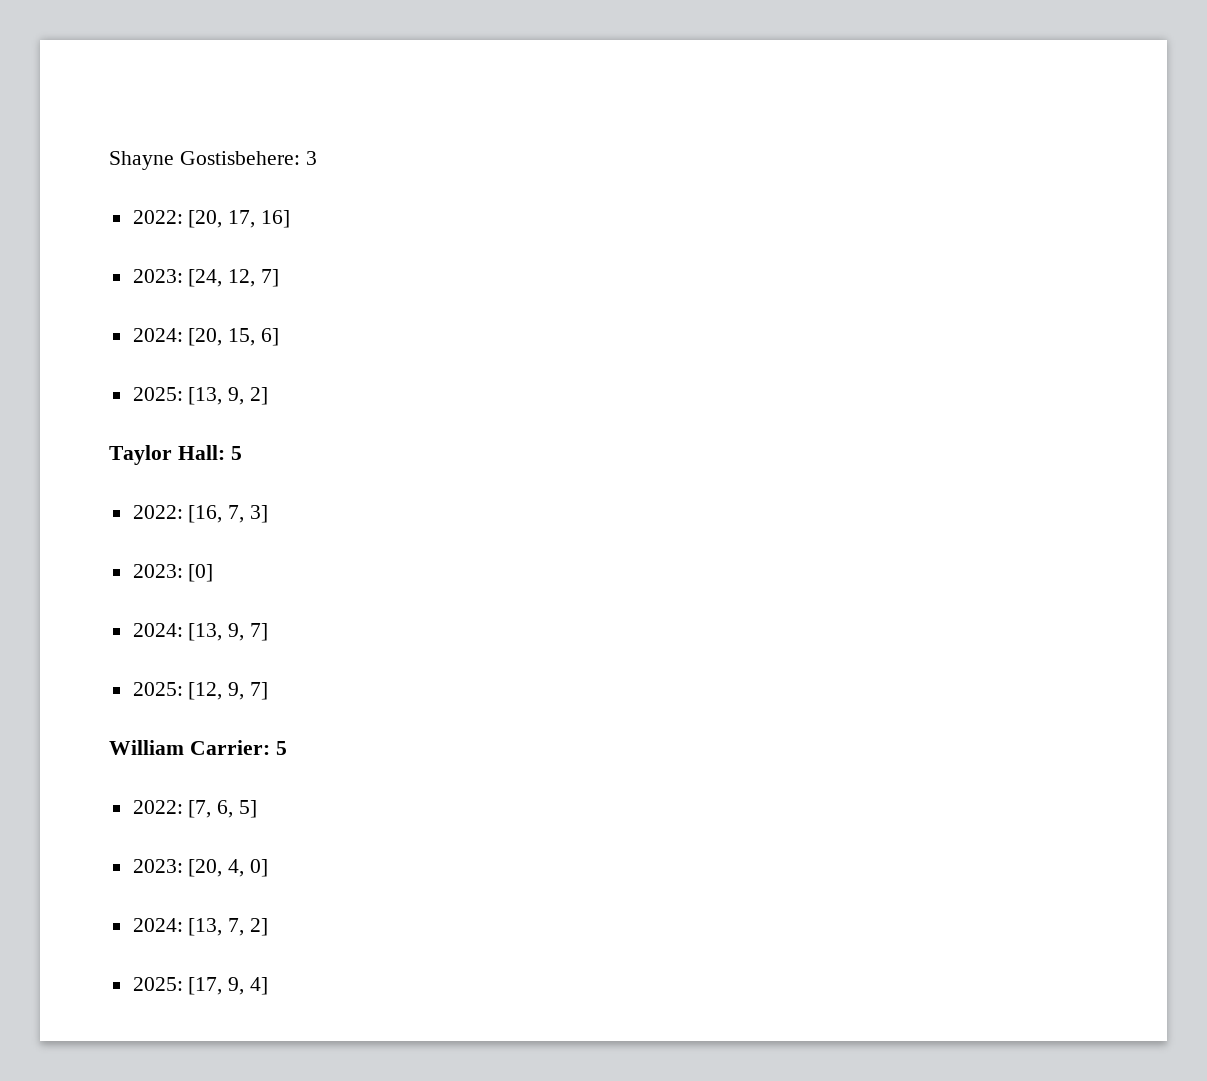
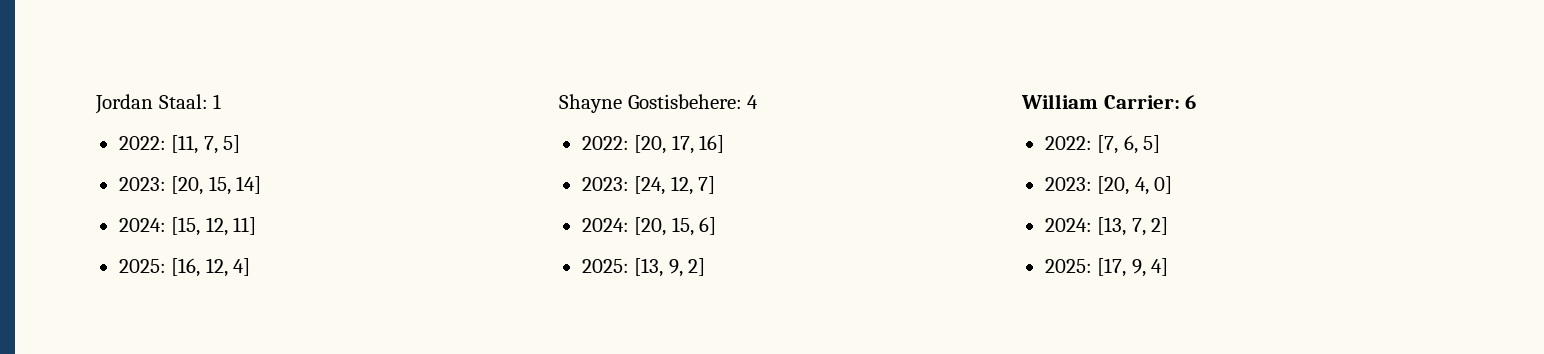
+ Jordan Staal: 1
+ 2022: [11, 7, 5]
+ 2023: [20, 15, 14]
+ 2024: [15, 12, 11]
+ 2025: [16, 12, 4]
- Shayne Gostisbehere: 3
+ Shayne Gostisbehere: 4
- Taylor Hall: 5
- 2022: [16, 7, 3]
- 2023: [0]
- 2024: [13, 9, 7]
- 2025: [12, 9, 7]
- William Carrier: 5
+ William Carrier: 6

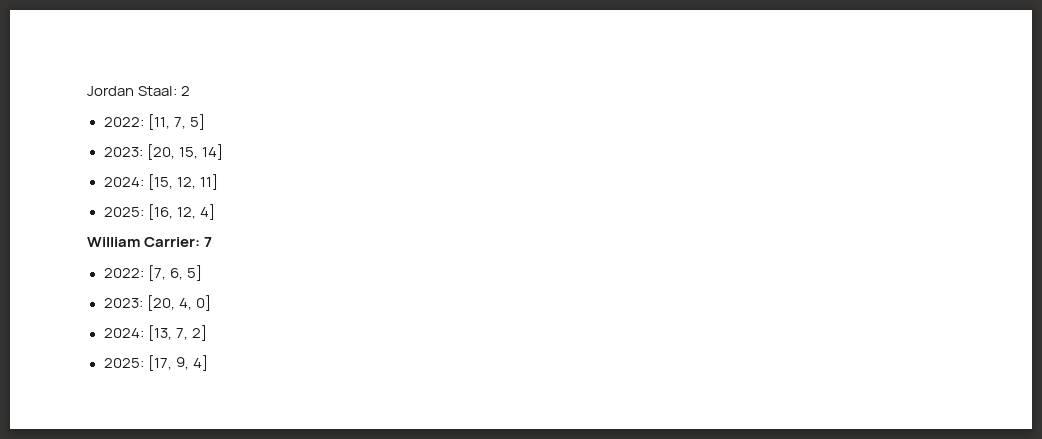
- Jordan Staal: 1
+ Jordan Staal: 2
- Shayne Gostisbehere: 4
- 2022: [20, 17, 16]
- 2023: [24, 12, 7]
- 2024: [20, 15, 6]
- 2025: [13, 9, 2]
- William Carrier: 6
+ William Carrier: 7

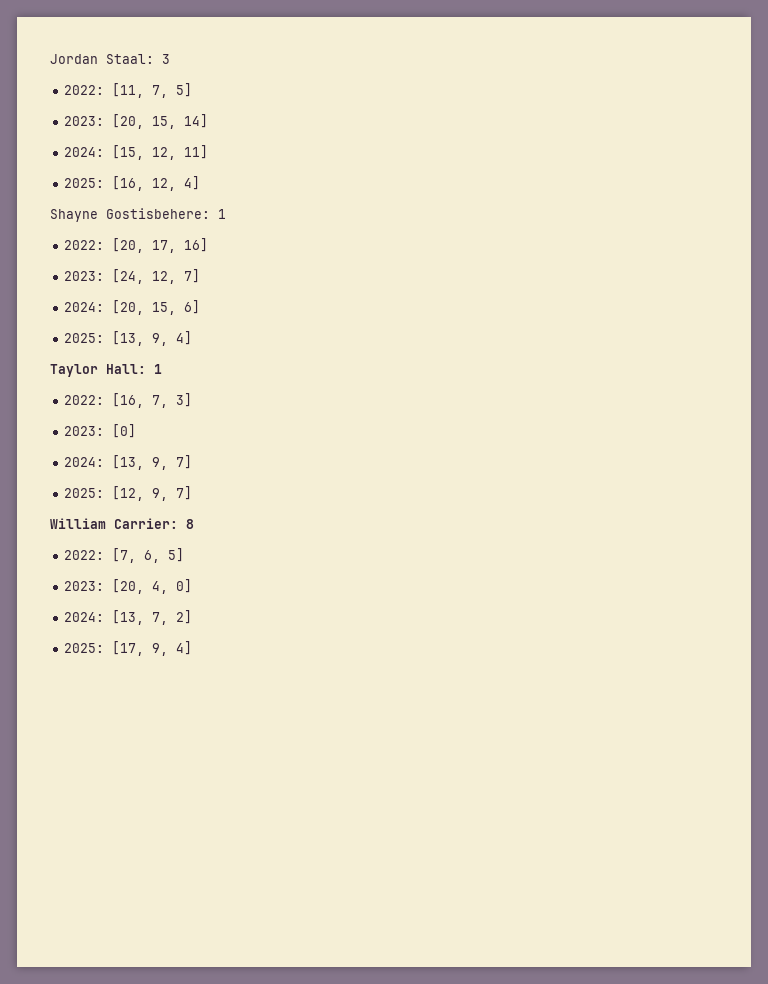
- Jordan Staal: 2
+ Jordan Staal: 3
+ Shayne Gostisbehere: 1
+ 2022: [20, 17, 16]
+ 2023: [24, 12, 7]
+ 2024: [20, 15, 6]
+ 2025: [13, 9, 4]
+ Taylor Hall: 1
+ 2022: [16, 7, 3]
+ 2023: [0]
+ 2024: [13, 9, 7]
+ 2025: [12, 9, 7]
- William Carrier: 7
+ William Carrier: 8

